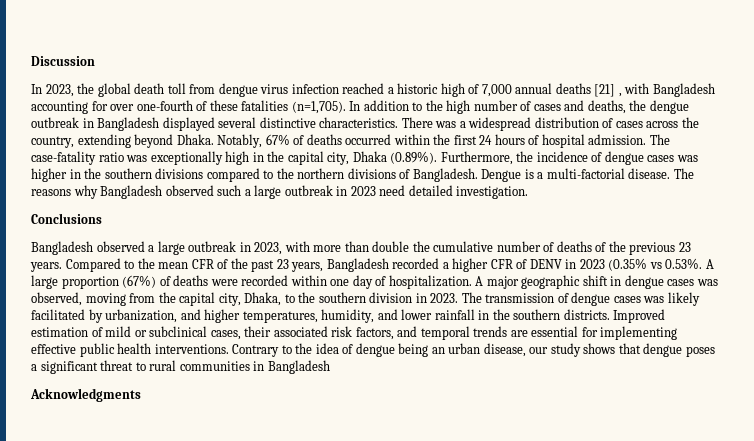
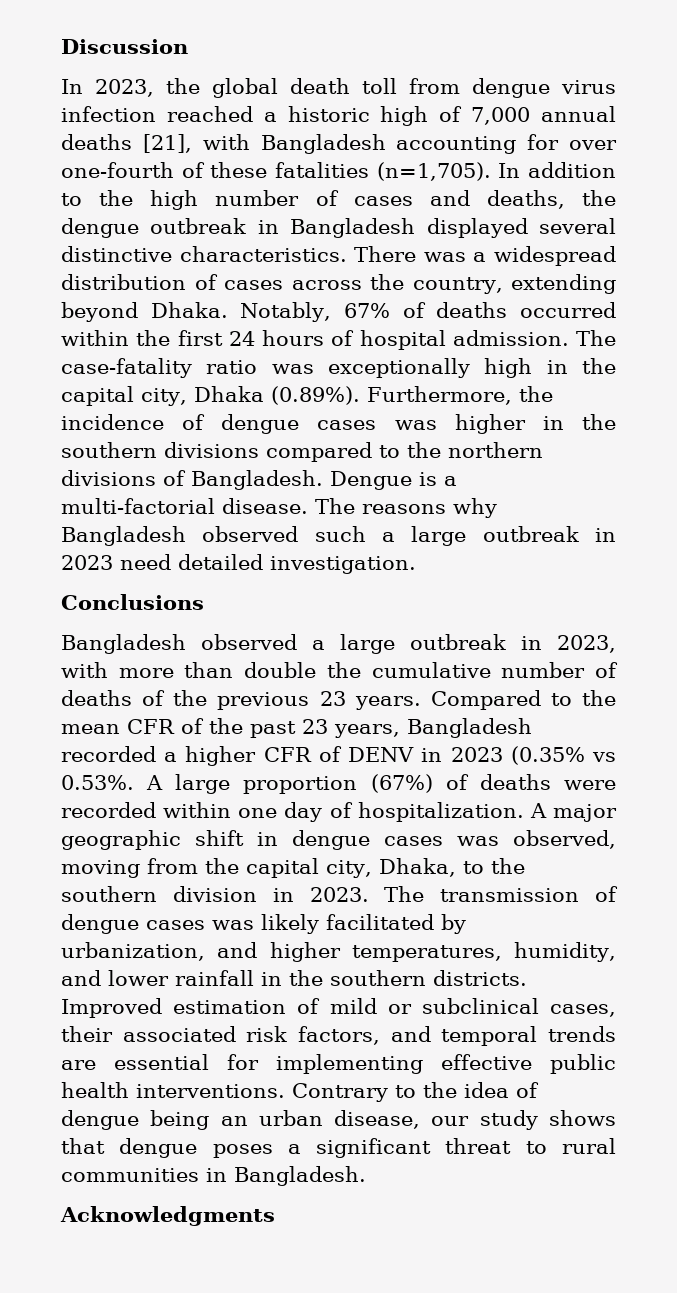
- In 2023, the global death toll from dengue virus infection reached a historic high of 7,000 annual deaths [21] , with Bangladesh accounting for over one-fourth of these fatalities (n=1,705).
+ In 2023, the global death toll from dengue virus infection reached a historic high of 7,000 annual deaths [21], with Bangladesh accounting for over one-fourth of these fatalities (n=1,705).
- Contrary to the idea of dengue being an urban disease, our study shows that dengue poses a significant threat to rural communities in Bangladesh
+ Contrary to the idea of dengue being an urban disease, our study shows that dengue poses a significant threat to rural communities in Bangladesh.

